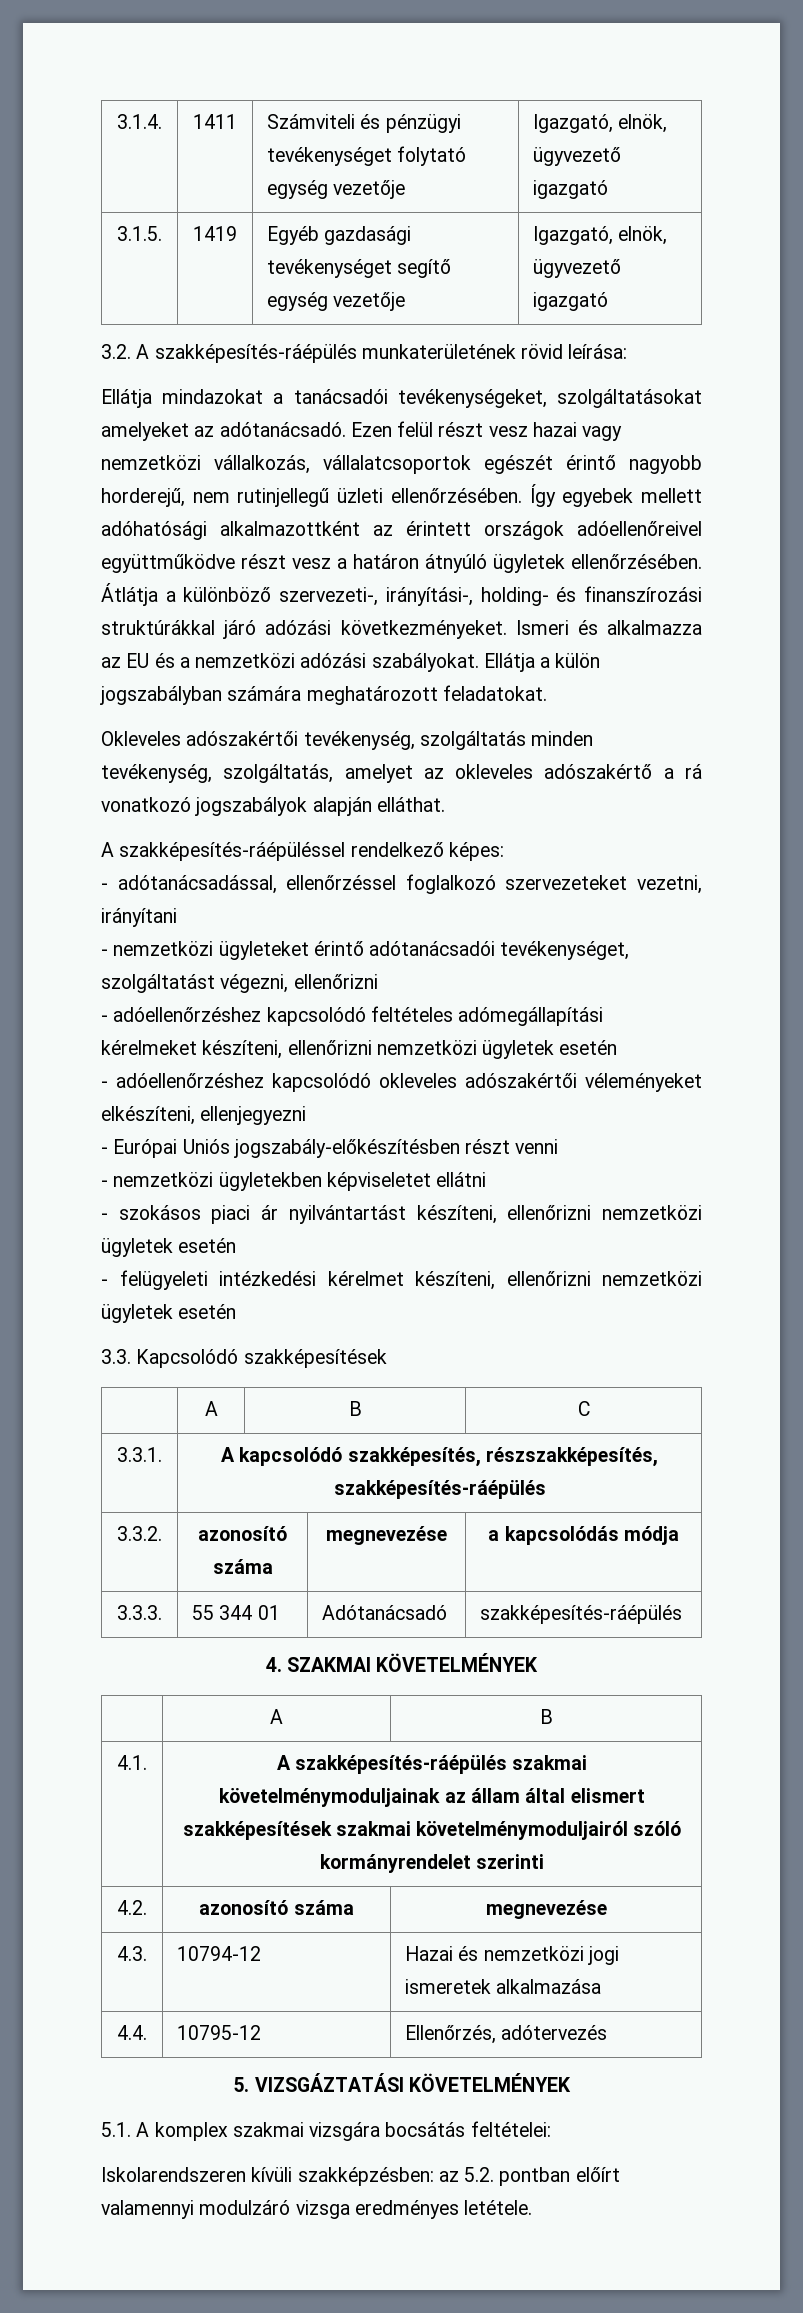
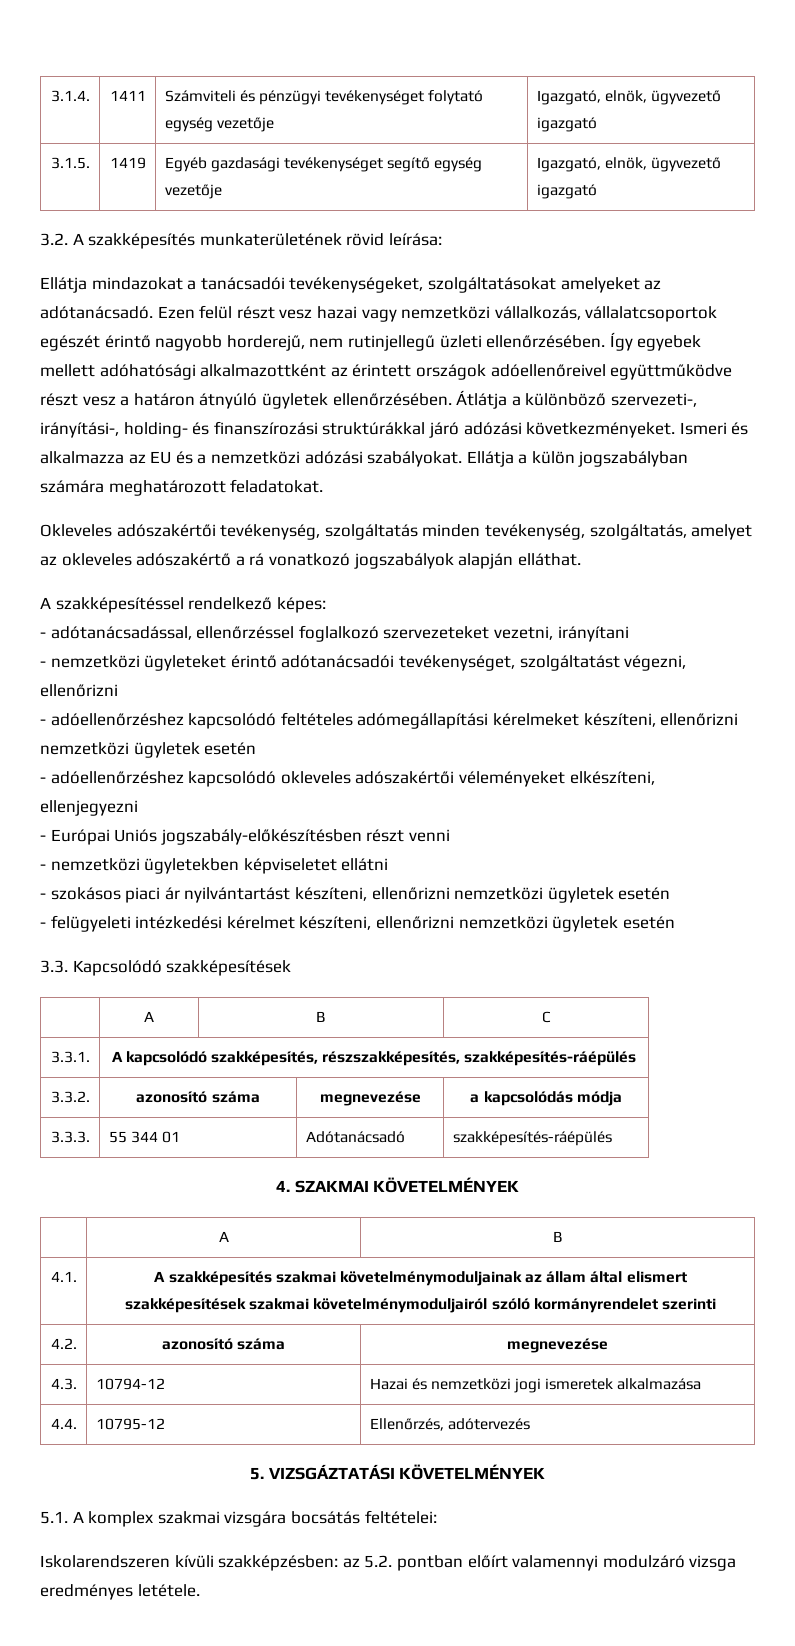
- 3.2. A szakképesítés-ráépülés munkaterületének rövid leírása:
+ 3.2. A szakképesítés munkaterületének rövid leírása:
- A szakképesítés-ráépüléssel rendelkező képes:
+ A szakképesítéssel rendelkező képes:
- 4.1. | A szakképesítés-ráépülés szakmai követelménymoduljainak az állam által elismert szakképesítések szakmai követelménymoduljairól szóló kormányrendelet szerinti
+ 4.1. | A szakképesítés szakmai követelménymoduljainak az állam által elismert szakképesítések szakmai követelménymoduljairól szóló kormányrendelet szerinti

